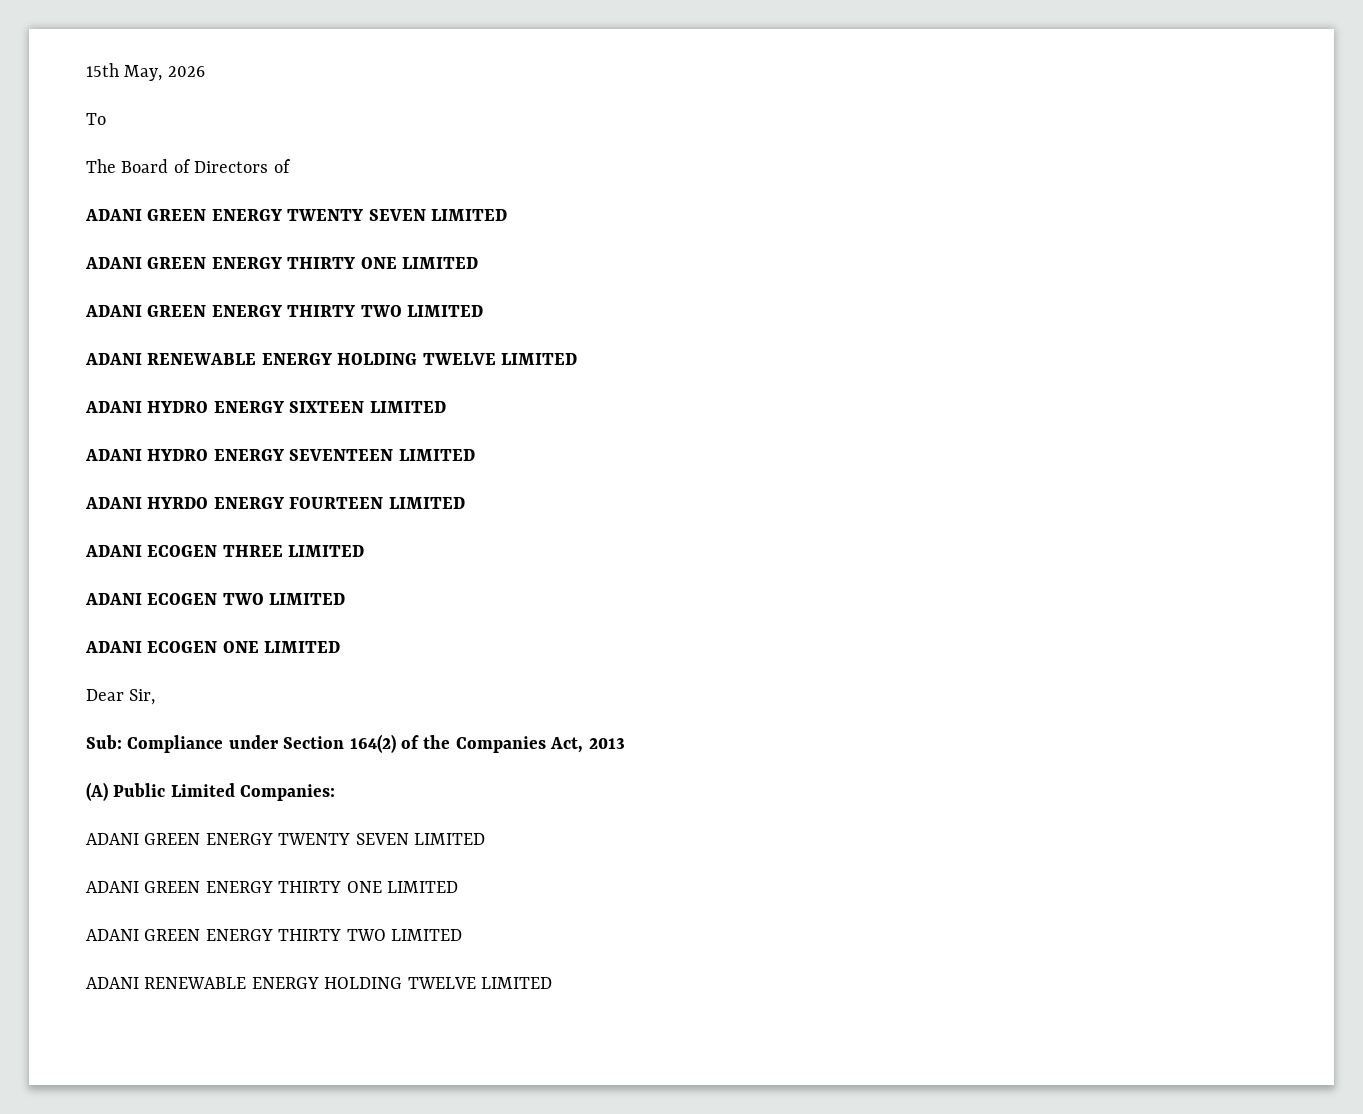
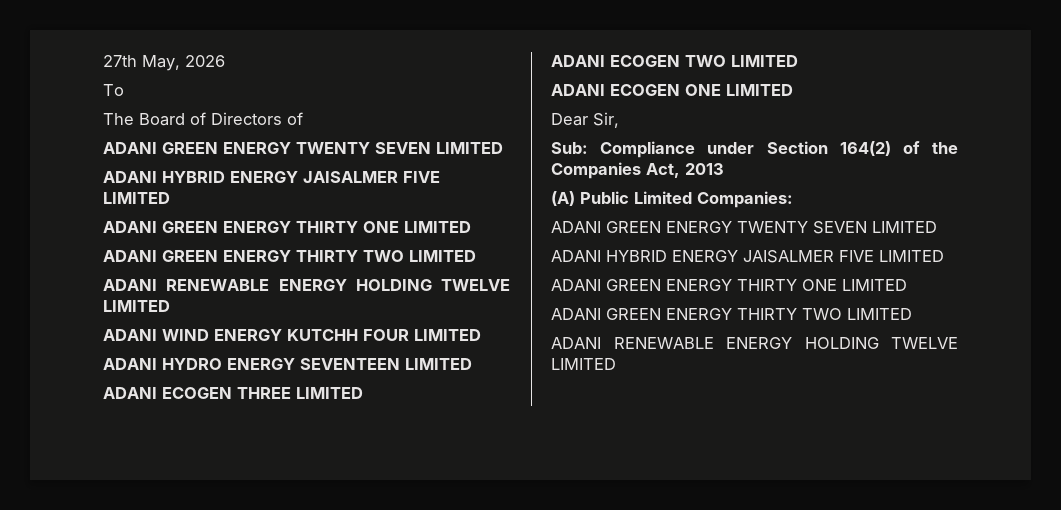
- 15th May, 2026
+ 27th May, 2026
  The Board of Directors of
  ADANI GREEN ENERGY TWENTY SEVEN LIMITED
+ ADANI HYBRID ENERGY JAISALMER FIVE LIMITED
- ADANI HYDRO ENERGY SIXTEEN LIMITED
+ ADANI WIND ENERGY KUTCHH FOUR LIMITED
- ADANI HYRDO ENERGY FOURTEEN LIMITED
  (A) Public Limited Companies:
  ADANI GREEN ENERGY TWENTY SEVEN LIMITED
+ ADANI HYBRID ENERGY JAISALMER FIVE LIMITED

